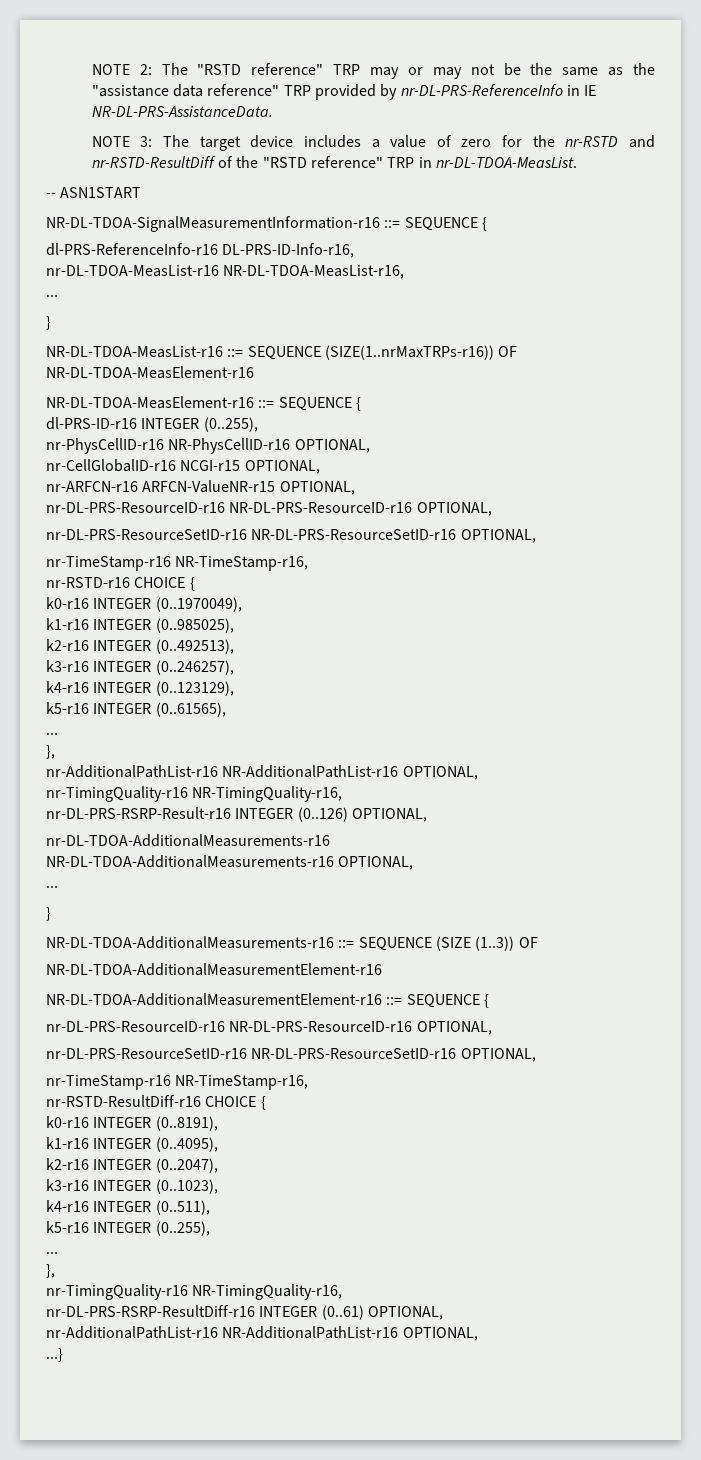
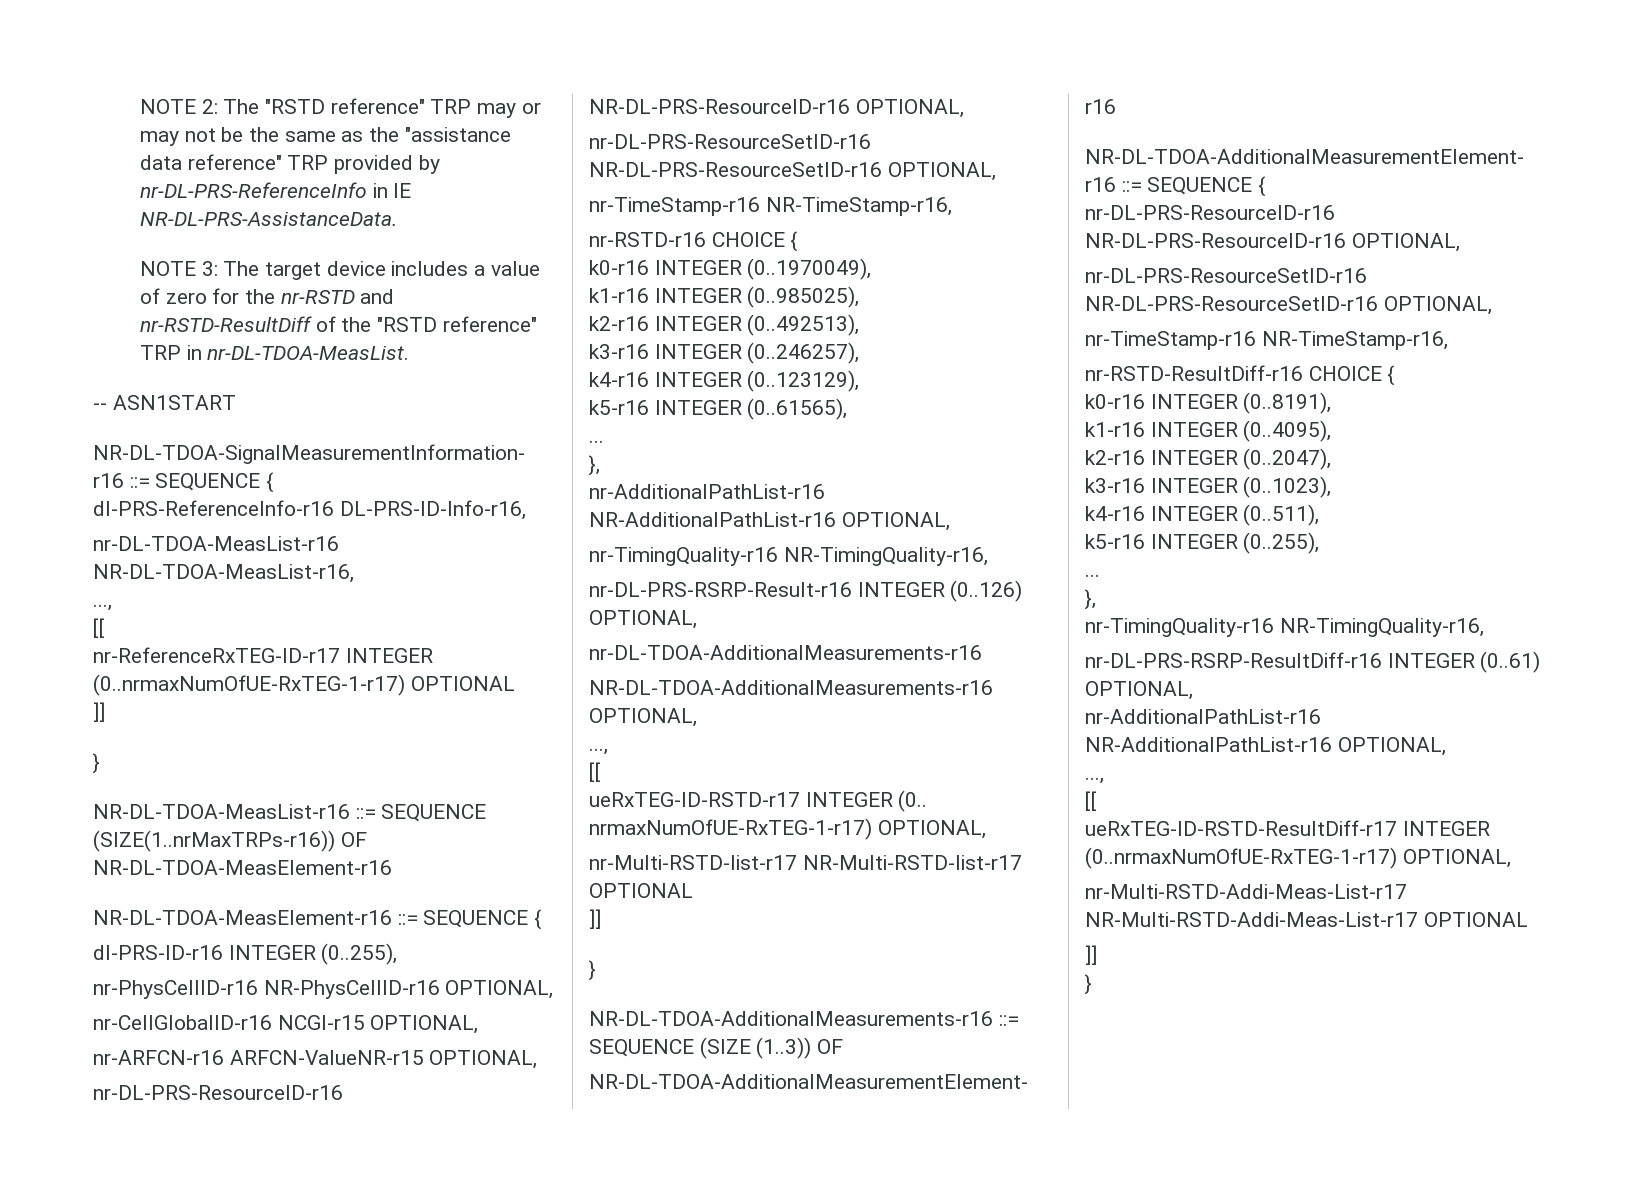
  nr-DL-TDOA-MeasList-r16 NR-DL-TDOA-MeasList-r16,
- ...
+ ...,
+ [[
+ nr-ReferenceRxTEG-ID-r17 INTEGER (0..nrmaxNumOfUE-RxTEG-1-r17) OPTIONAL
+ ]]
  NR-DL-TDOA-AdditionalMeasurements-r16 OPTIONAL,
- ...
+ ...,
+ [[
+ ueRxTEG-ID-RSTD-r17 INTEGER (0.. nrmaxNumOfUE-RxTEG-1-r17) OPTIONAL,
+ nr-Multi-RSTD-list-r17 NR-Multi-RSTD-list-r17 OPTIONAL
+ ]]
  nr-DL-PRS-RSRP-ResultDiff-r16 INTEGER (0..61) OPTIONAL,
  nr-AdditionalPathList-r16 NR-AdditionalPathList-r16 OPTIONAL,
- ...}
+ ...,
+ [[
+ ueRxTEG-ID-RSTD-ResultDiff-r17 INTEGER (0..nrmaxNumOfUE-RxTEG-1-r17) OPTIONAL,
+ nr-Multi-RSTD-Addi-Meas-List-r17 NR-Multi-RSTD-Addi-Meas-List-r17 OPTIONAL
+ ]]
+ }

